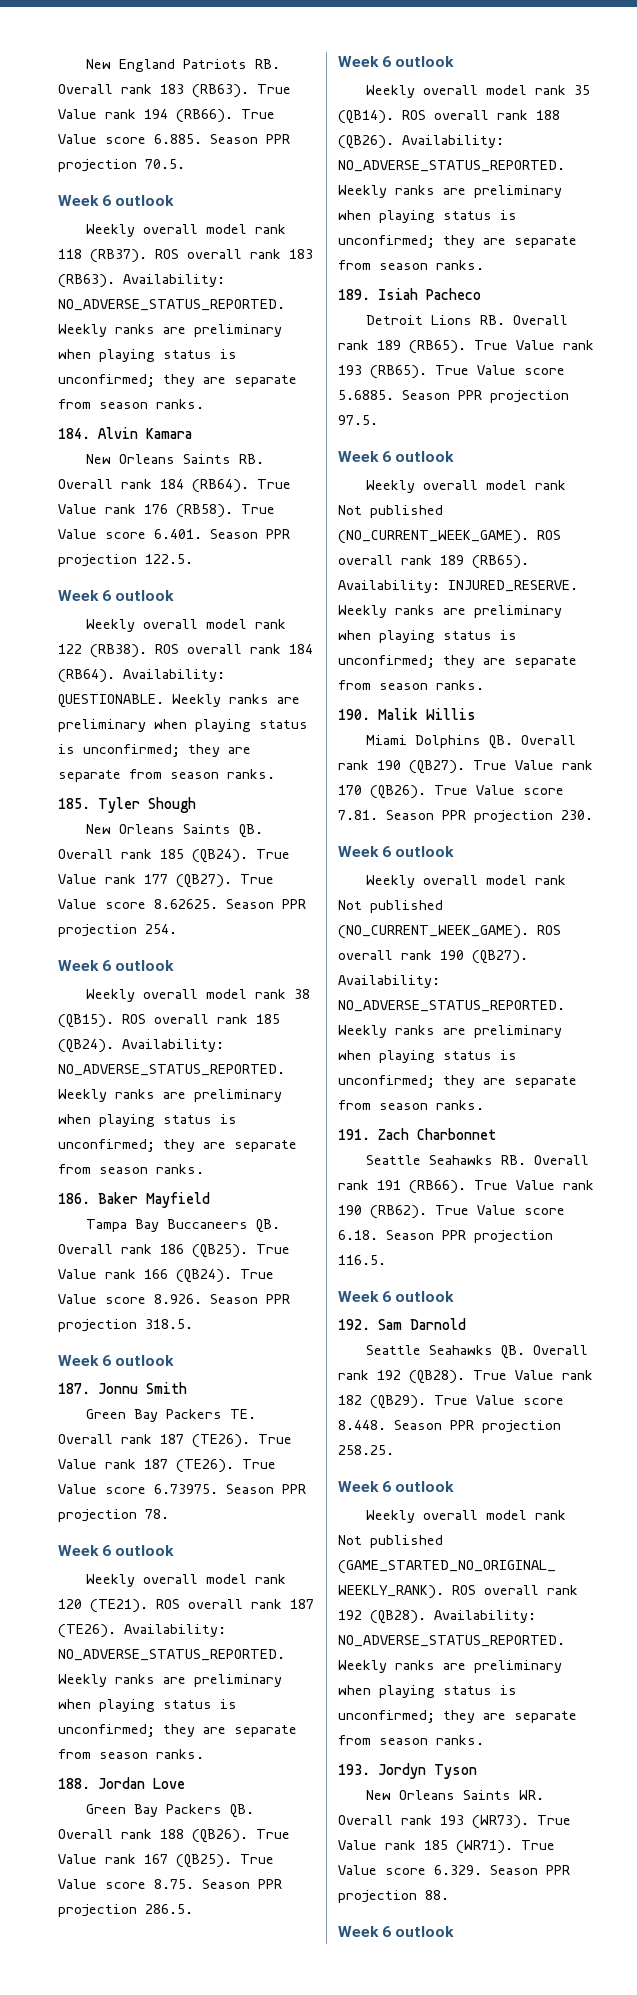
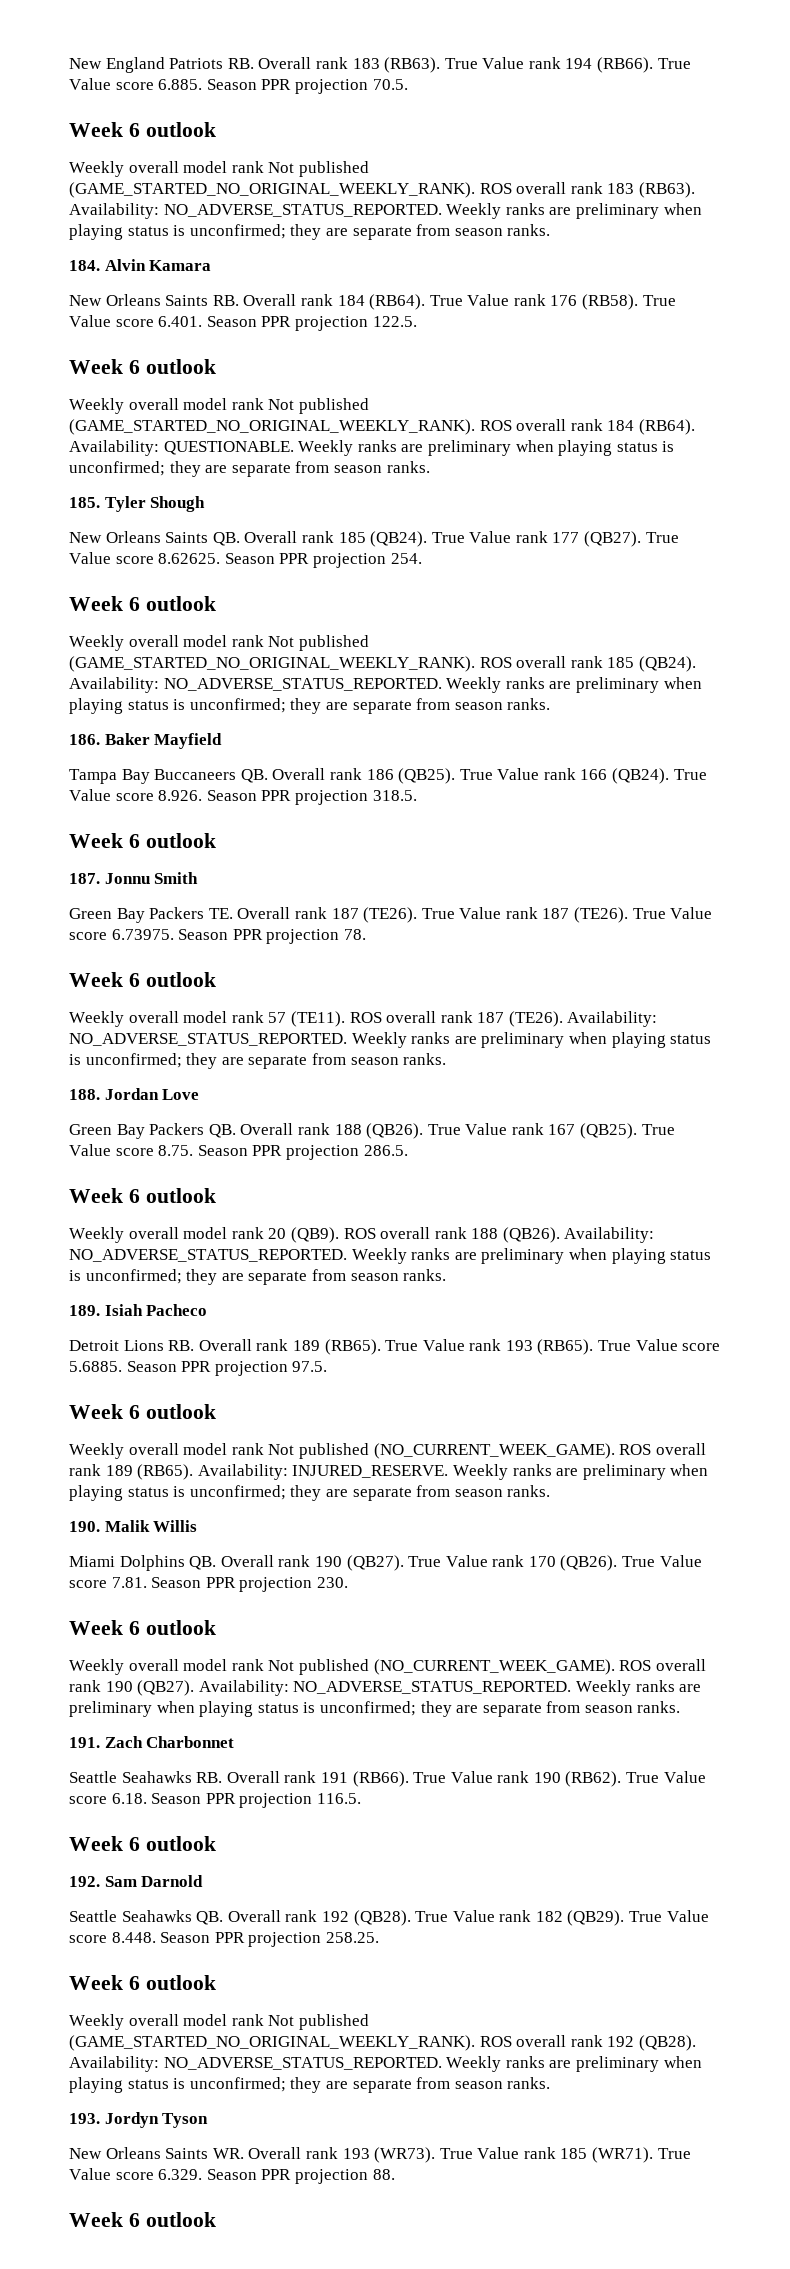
  True Value score 6.885. Season PPR projection 70.5.
  Week 6 outlook
- Weekly overall model rank 118 (RB37).
+ Weekly overall model rank Not published (GAME_STARTED_NO_ORIGINAL_WEEKLY_RANK).
  True Value score 6.401. Season PPR projection 122.5.
  Week 6 outlook
- Weekly overall model rank 122 (RB38).
+ Weekly overall model rank Not published (GAME_STARTED_NO_ORIGINAL_WEEKLY_RANK).
  True Value score 8.62625. Season PPR projection 254.
  Week 6 outlook
- Weekly overall model rank 38 (QB15).
+ Weekly overall model rank Not published (GAME_STARTED_NO_ORIGINAL_WEEKLY_RANK).
- Weekly overall model rank 120 (TE21).
+ Weekly overall model rank 57 (TE11).
- Weekly overall model rank 35 (QB14).
+ Weekly overall model rank 20 (QB9).

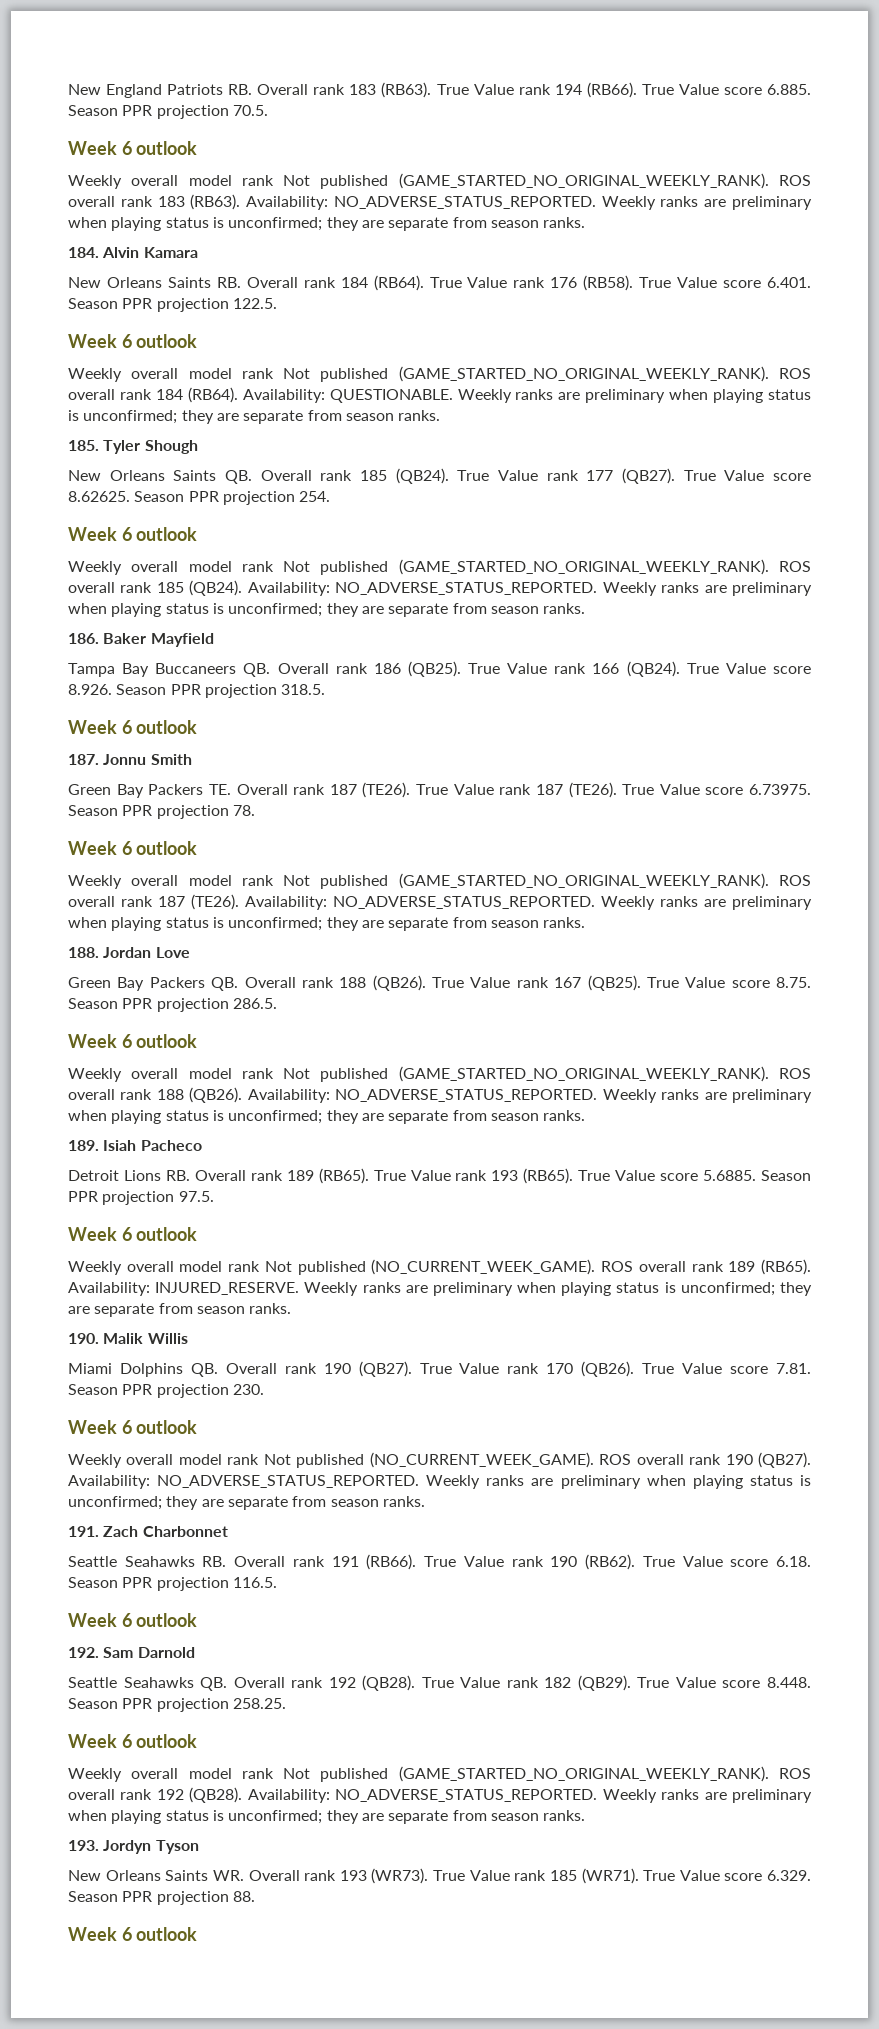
  True Value score 6.73975. Season PPR projection 78.
  Week 6 outlook
- Weekly overall model rank 57 (TE11).
+ Weekly overall model rank Not published (GAME_STARTED_NO_ORIGINAL_WEEKLY_RANK).
  True Value score 8.75. Season PPR projection 286.5.
  Week 6 outlook
- Weekly overall model rank 20 (QB9).
+ Weekly overall model rank Not published (GAME_STARTED_NO_ORIGINAL_WEEKLY_RANK).

